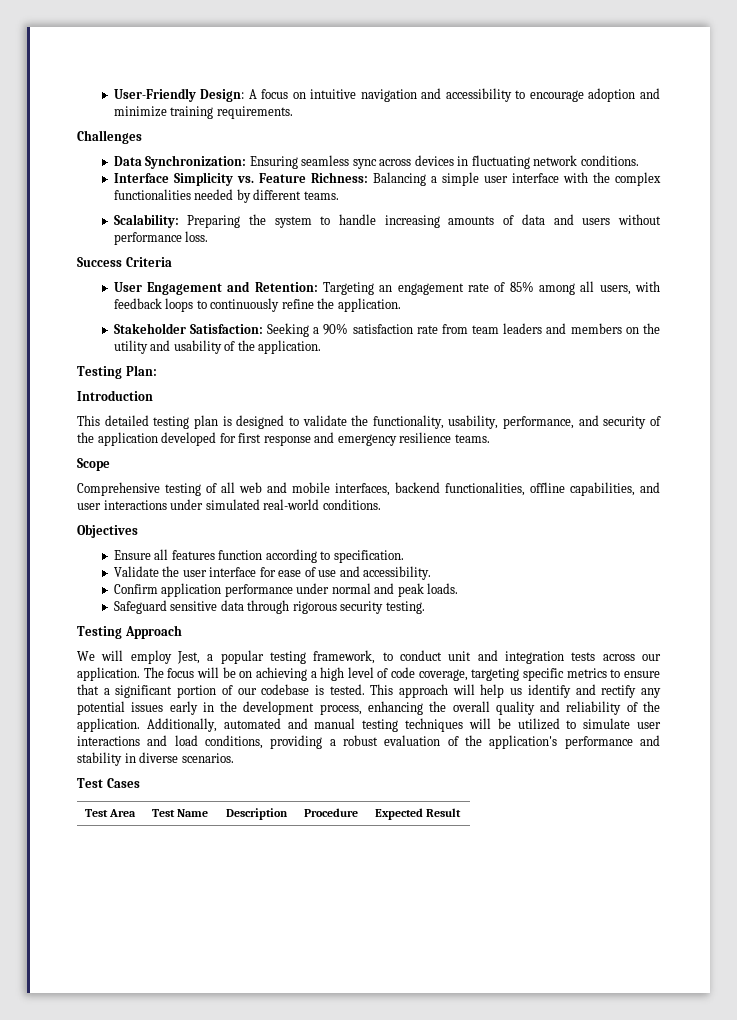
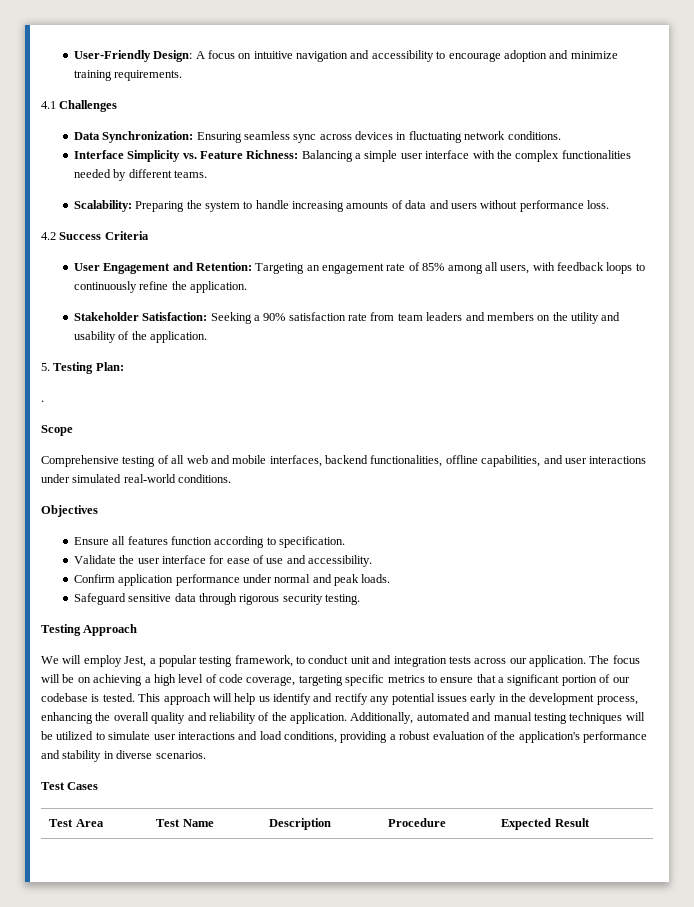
- Challenges
+ 4.1 Challenges
- Success Criteria
+ 4.2 Success Criteria
- Testing Plan:
+ 5. Testing Plan:
- Introduction
- This detailed testing plan is designed to validate the functionality, usability, performance, and security of the application developed for first response and emergency resilience teams.
+ .

